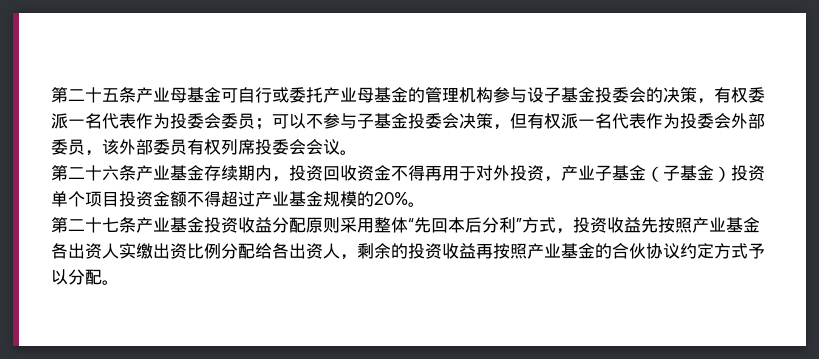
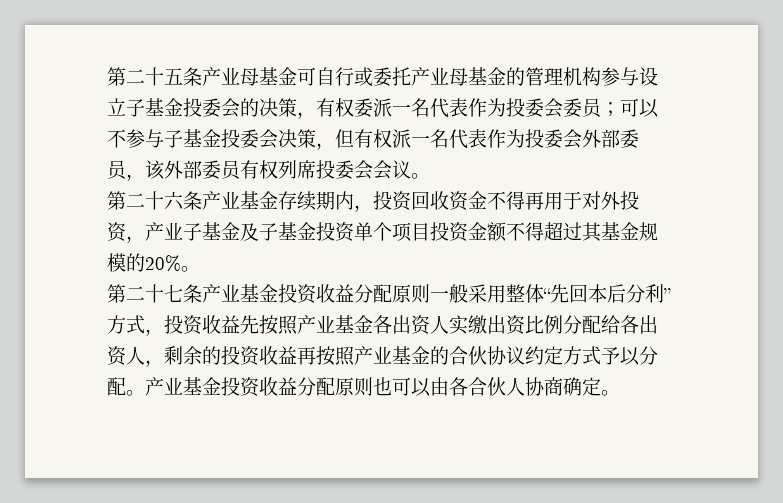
- 第二十五条产业母基金可自行或委托产业母基金的管理机构参与设子基金投委会的决策，有权委派一名代表作为投委会委员；可以不参与子基金投委会决策，但有权派一名代表作为投委会外部委员，该外部委员有权列席投委会会议。
+ 第二十五条产业母基金可自行或委托产业母基金的管理机构参与设立子基金投委会的决策，有权委派一名代表作为投委会委员；可以不参与子基金投委会决策，但有权派一名代表作为投委会外部委员，该外部委员有权列席投委会会议。
- 第二十六条产业基金存续期内，投资回收资金不得再用于对外投资，产业子基金（子基金）投资单个项目投资金额不得超过产业基金规模的20%。
+ 第二十六条产业基金存续期内，投资回收资金不得再用于对外投资，产业子基金及子基金投资单个项目投资金额不得超过其基金规模的20%。
- 第二十七条产业基金投资收益分配原则采用整体“先回本后分利”方式，投资收益先按照产业基金各出资人实缴出资比例分配给各出资人，剩余的投资收益再按照产业基金的合伙协议约定方式予以分配。
+ 第二十七条产业基金投资收益分配原则一般采用整体“先回本后分利”方式，投资收益先按照产业基金各出资人实缴出资比例分配给各出资人，剩余的投资收益再按照产业基金的合伙协议约定方式予以分配。
+ 产业基金投资收益分配原则也可以由各合伙人协商确定。

